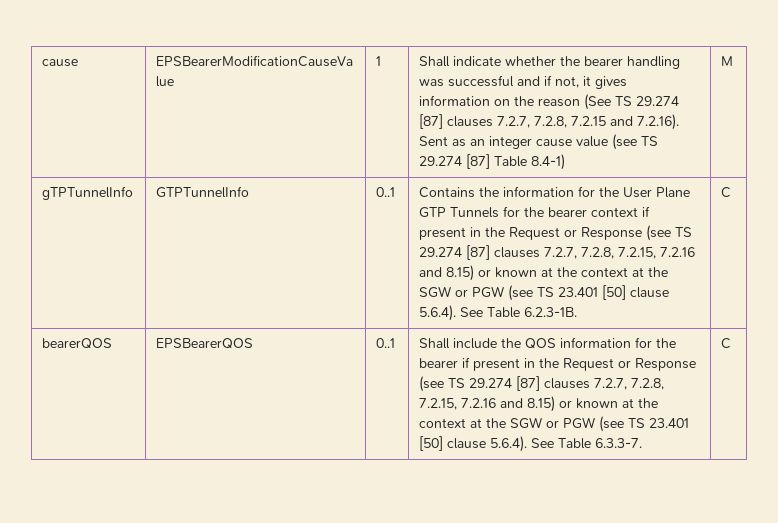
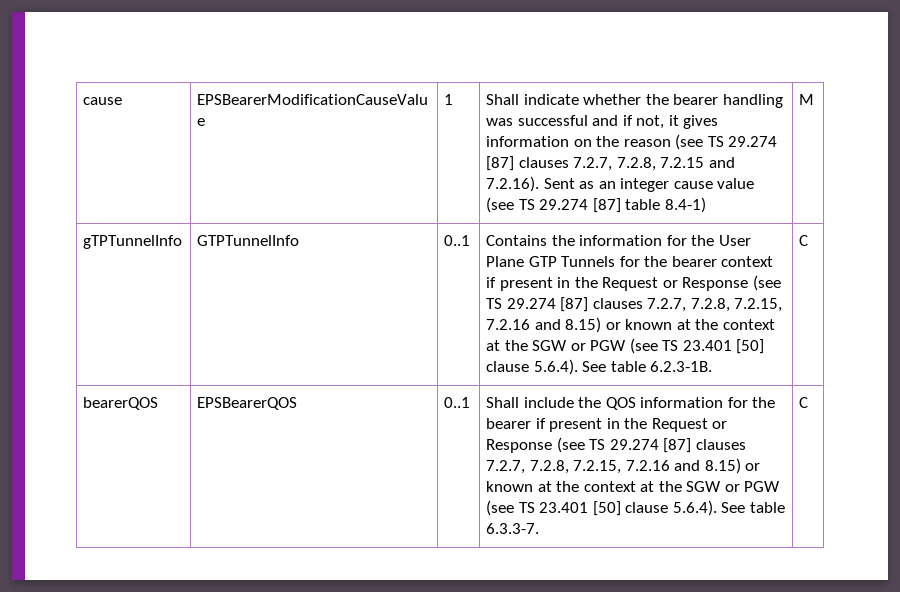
- Shall indicate whether the bearer handling was successful and if not, it gives information on the reason (See TS 29.274 [87] clauses 7.2.7, 7.2.8, 7.2.15 and 7.2.16). Sent as an integer cause value (see TS 29.274 [87] Table 8.4-1)
+ Shall indicate whether the bearer handling was successful and if not, it gives information on the reason (see TS 29.274 [87] clauses 7.2.7, 7.2.8, 7.2.15 and 7.2.16). Sent as an integer cause value (see TS 29.274 [87] table 8.4-1)
- Contains the information for the User Plane GTP Tunnels for the bearer context if present in the Request or Response (see TS 29.274 [87] clauses 7.2.7, 7.2.8, 7.2.15, 7.2.16 and 8.15) or known at the context at the SGW or PGW (see TS 23.401 [50] clause 5.6.4). See Table 6.2.3-1B.
+ Contains the information for the User Plane GTP Tunnels for the bearer context if present in the Request or Response (see TS 29.274 [87] clauses 7.2.7, 7.2.8, 7.2.15, 7.2.16 and 8.15) or known at the context at the SGW or PGW (see TS 23.401 [50] clause 5.6.4). See table 6.2.3-1B.
- Shall include the QOS information for the bearer if present in the Request or Response (see TS 29.274 [87] clauses 7.2.7, 7.2.8, 7.2.15, 7.2.16 and 8.15) or known at the context at the SGW or PGW (see TS 23.401 [50] clause 5.6.4). See Table 6.3.3-7.
+ Shall include the QOS information for the bearer if present in the Request or Response (see TS 29.274 [87] clauses 7.2.7, 7.2.8, 7.2.15, 7.2.16 and 8.15) or known at the context at the SGW or PGW (see TS 23.401 [50] clause 5.6.4). See table 6.3.3-7.

